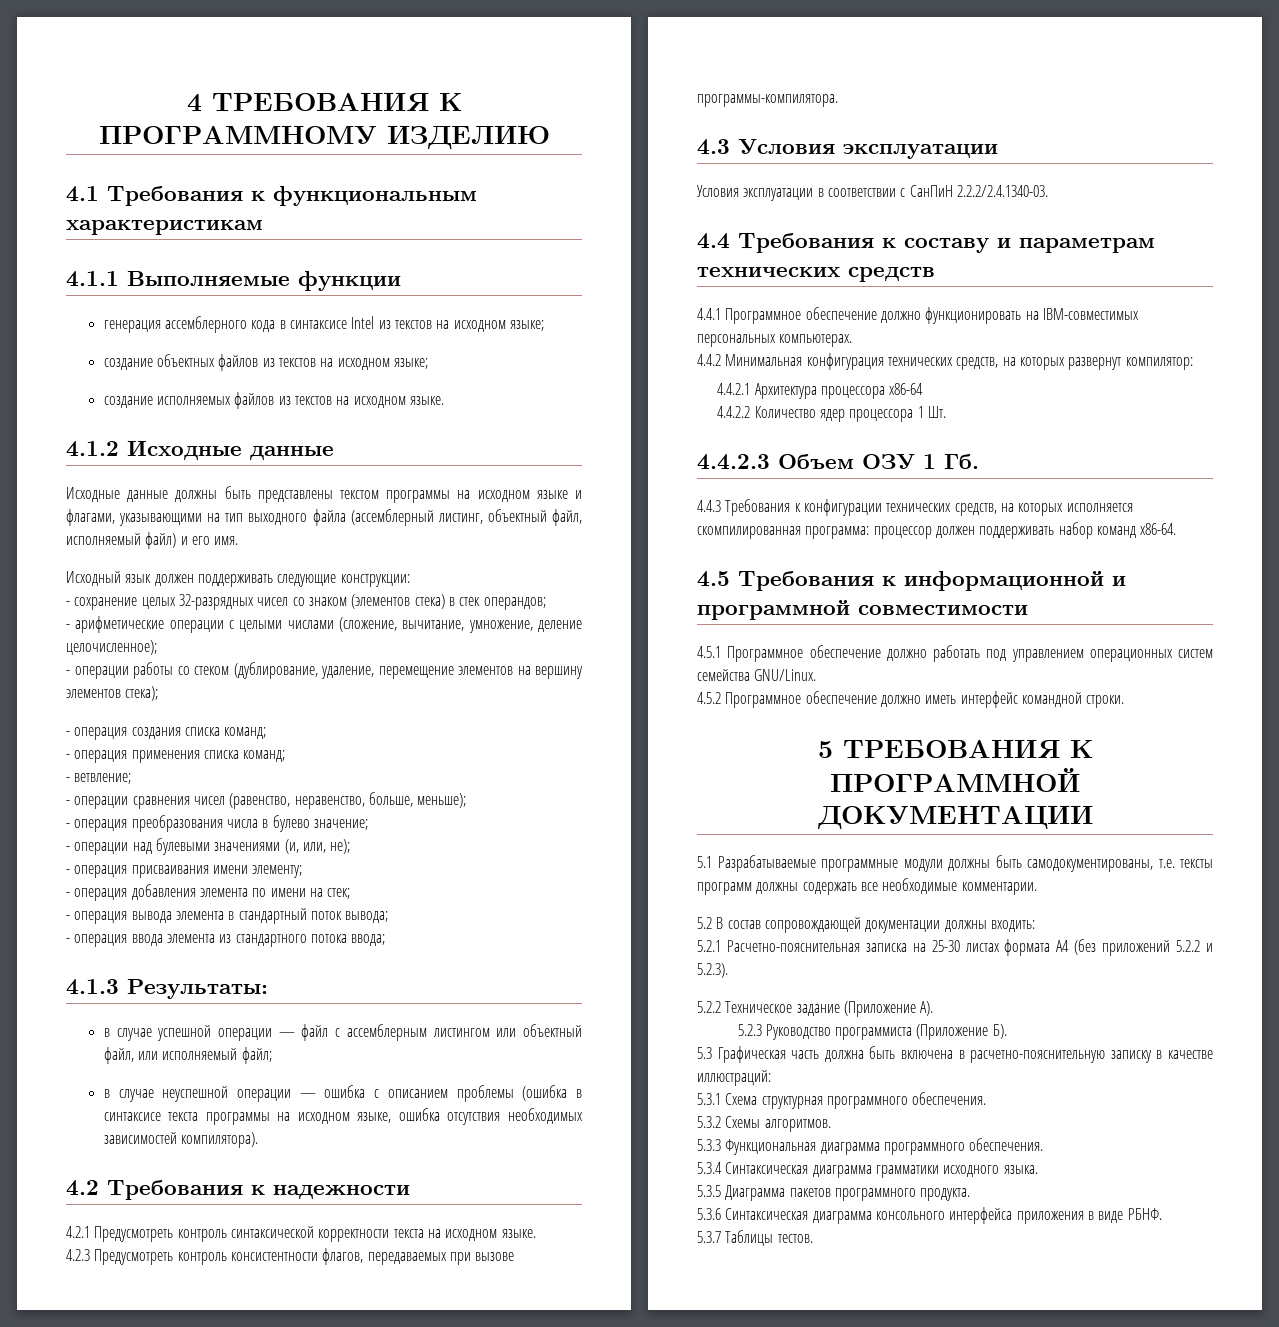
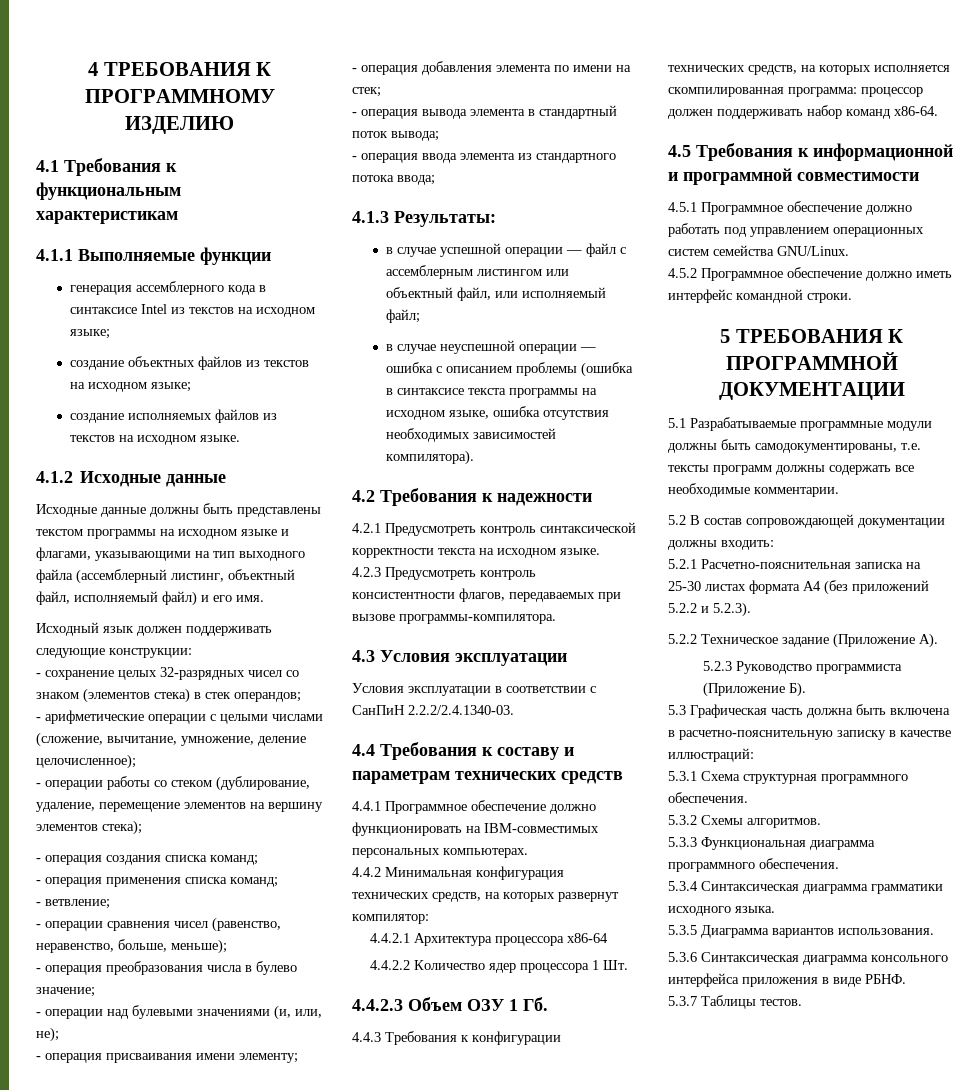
- 5.3.5 Диаграмма пакетов программного продукта.
+ 5.3.5 Диаграмма вариантов использования.

